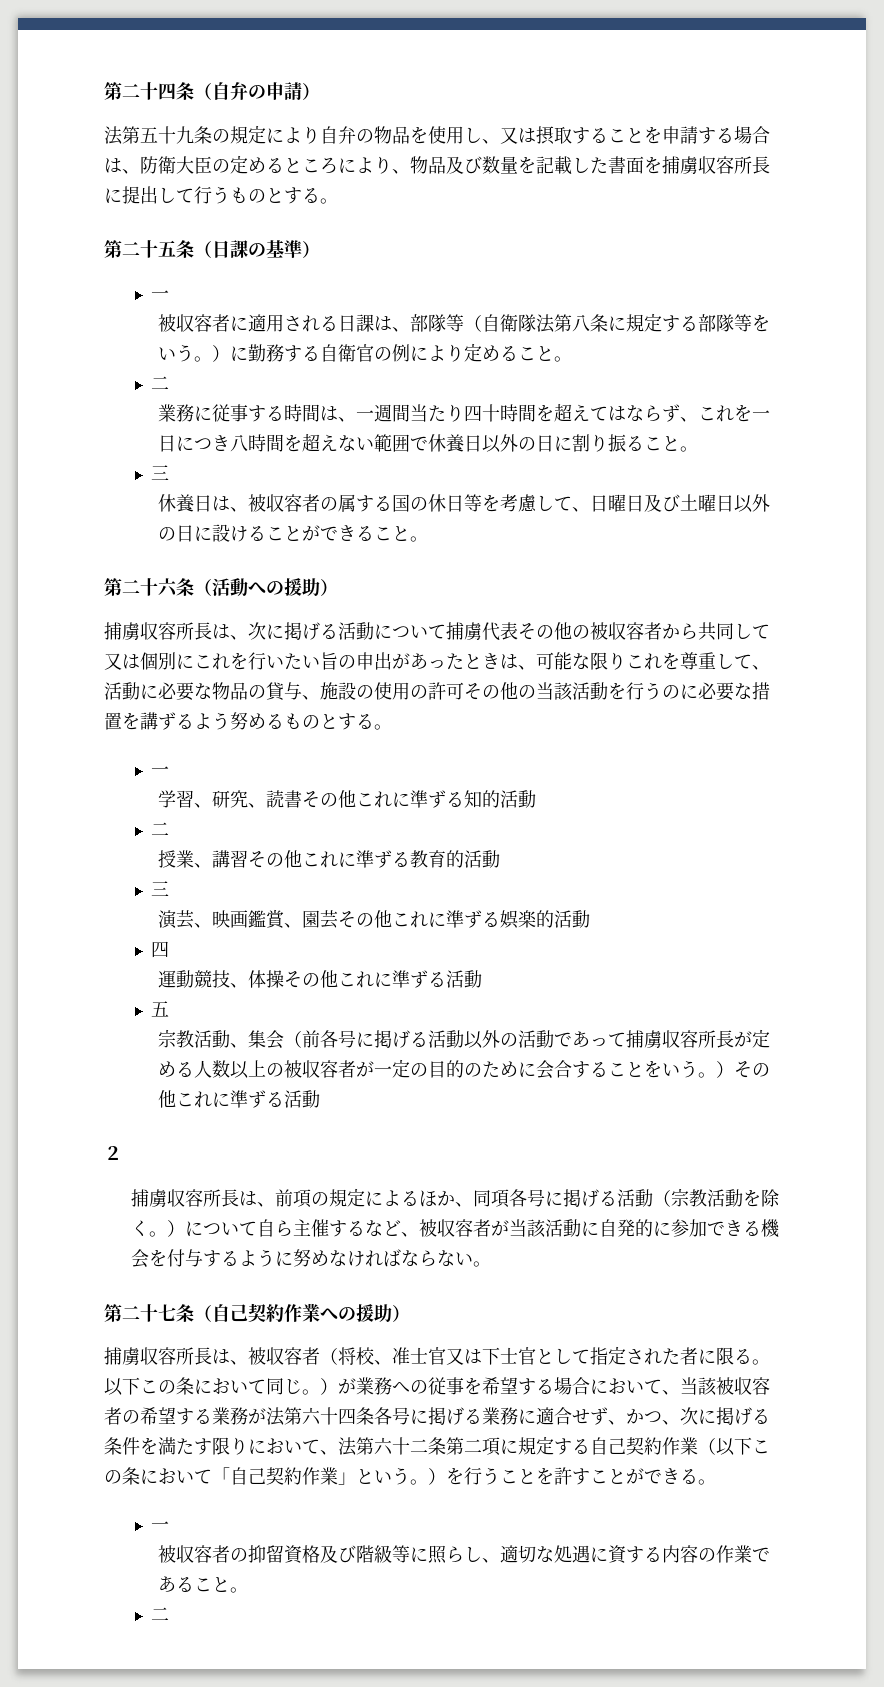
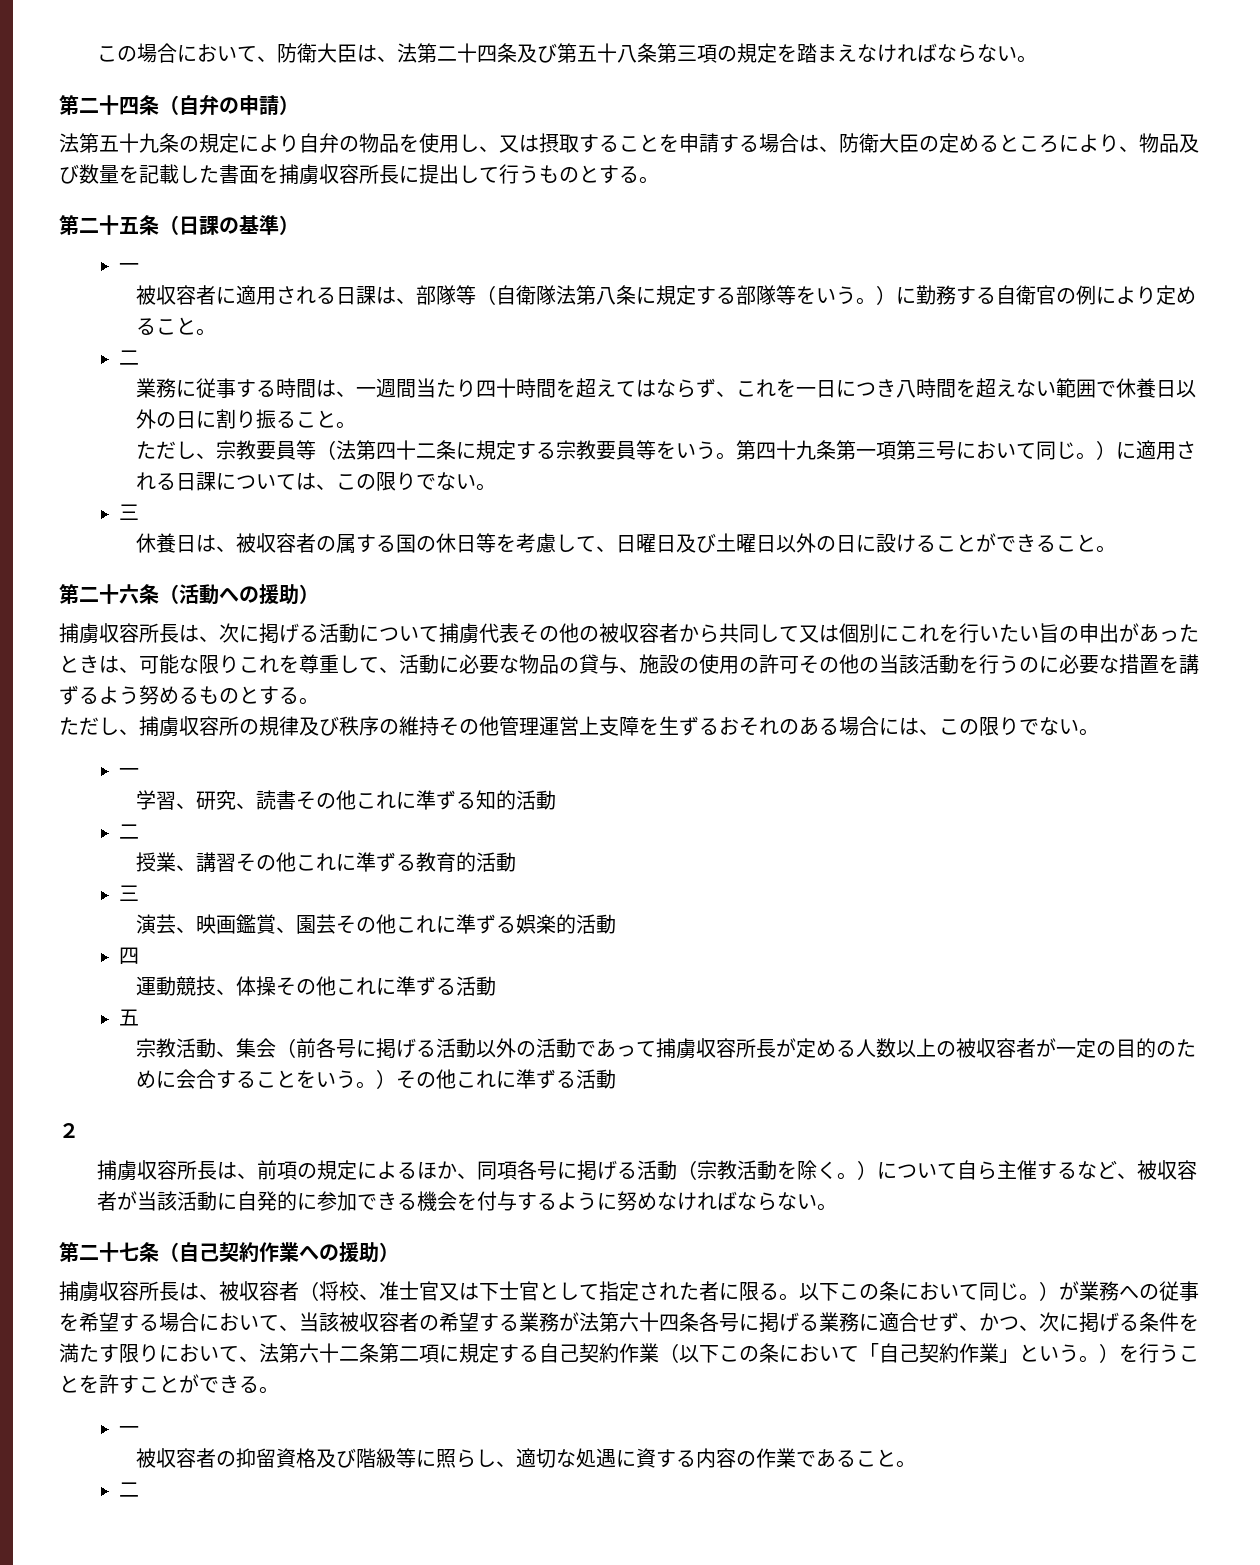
+ この場合において、防衛大臣は、法第二十四条及び第五十八条第三項の規定を踏まえなければならない。
+ ただし、宗教要員等（法第四十二条に規定する宗教要員等をいう。第四十九条第一項第三号において同じ。）に適用される日課については、この限りでない。
+ ただし、捕虜収容所の規律及び秩序の維持その他管理運営上支障を生ずるおそれのある場合には、この限りでない。

